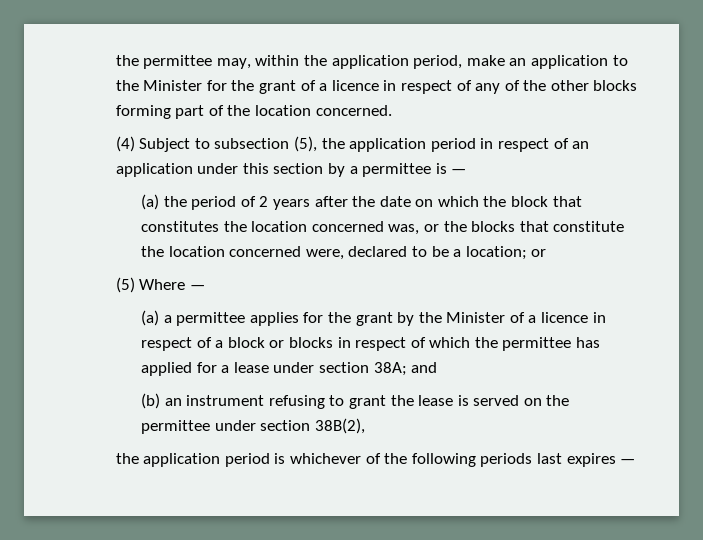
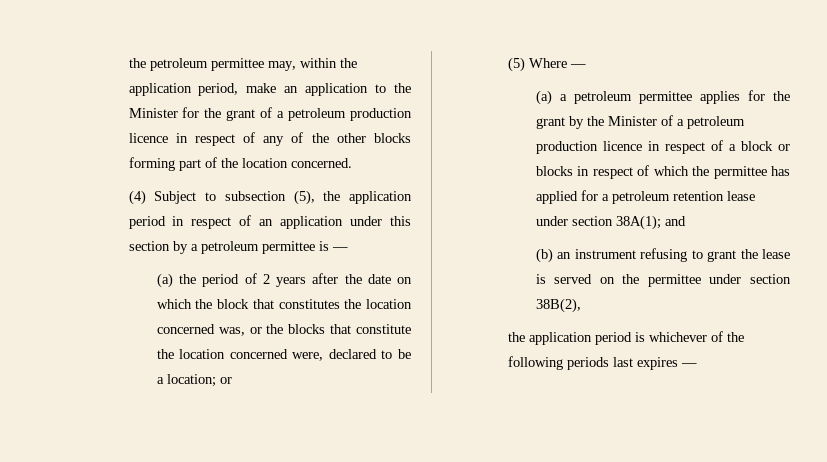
- the permittee may, within the application period, make an application to the Minister for the grant of a licence in respect of any of the other blocks forming part of the location concerned.
+ the petroleum permittee may, within the application period, make an application to the Minister for the grant of a petroleum production licence in respect of any of the other blocks forming part of the location concerned.
- (4) Subject to subsection (5), the application period in respect of an application under this section by a permittee is —
+ (4) Subject to subsection (5), the application period in respect of an application under this section by a petroleum permittee is —
- (a) a permittee applies for the grant by the Minister of a licence in respect of a block or blocks in respect of which the permittee has applied for a lease under section 38A; and
+ (a) a petroleum permittee applies for the grant by the Minister of a petroleum production licence in respect of a block or blocks in respect of which the permittee has applied for a petroleum retention lease under section 38A(1); and

